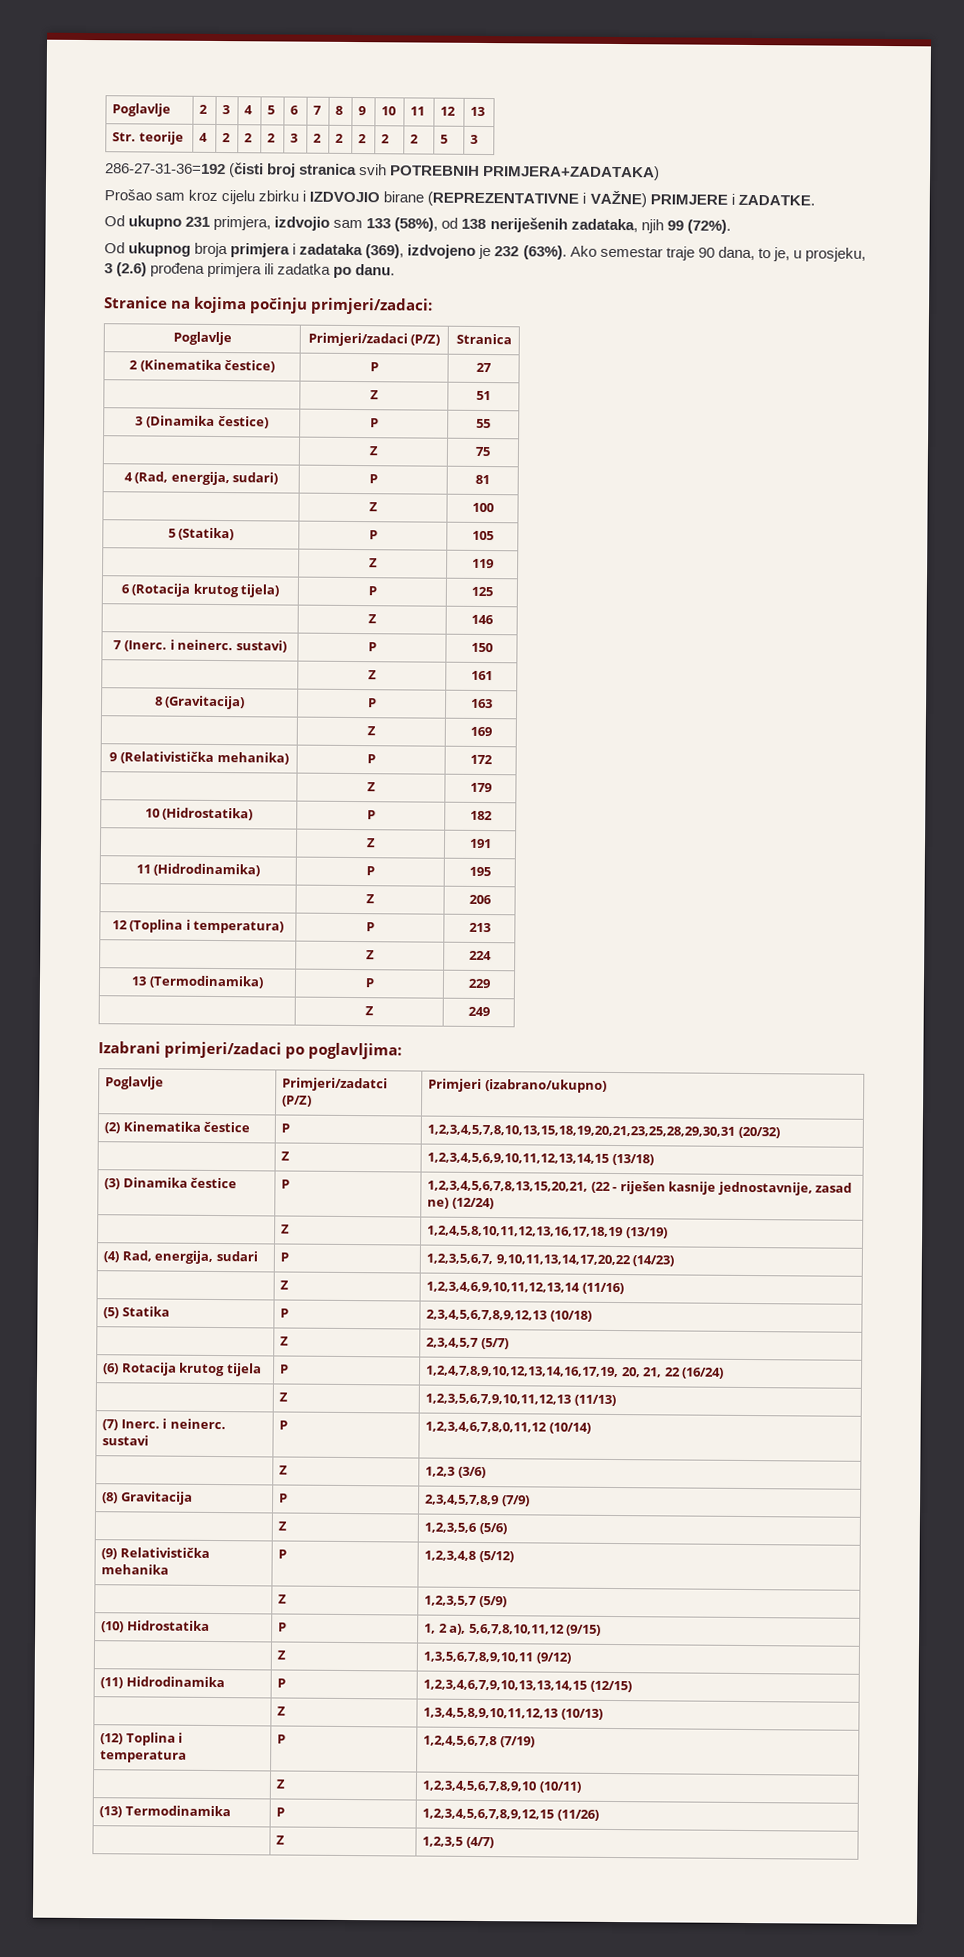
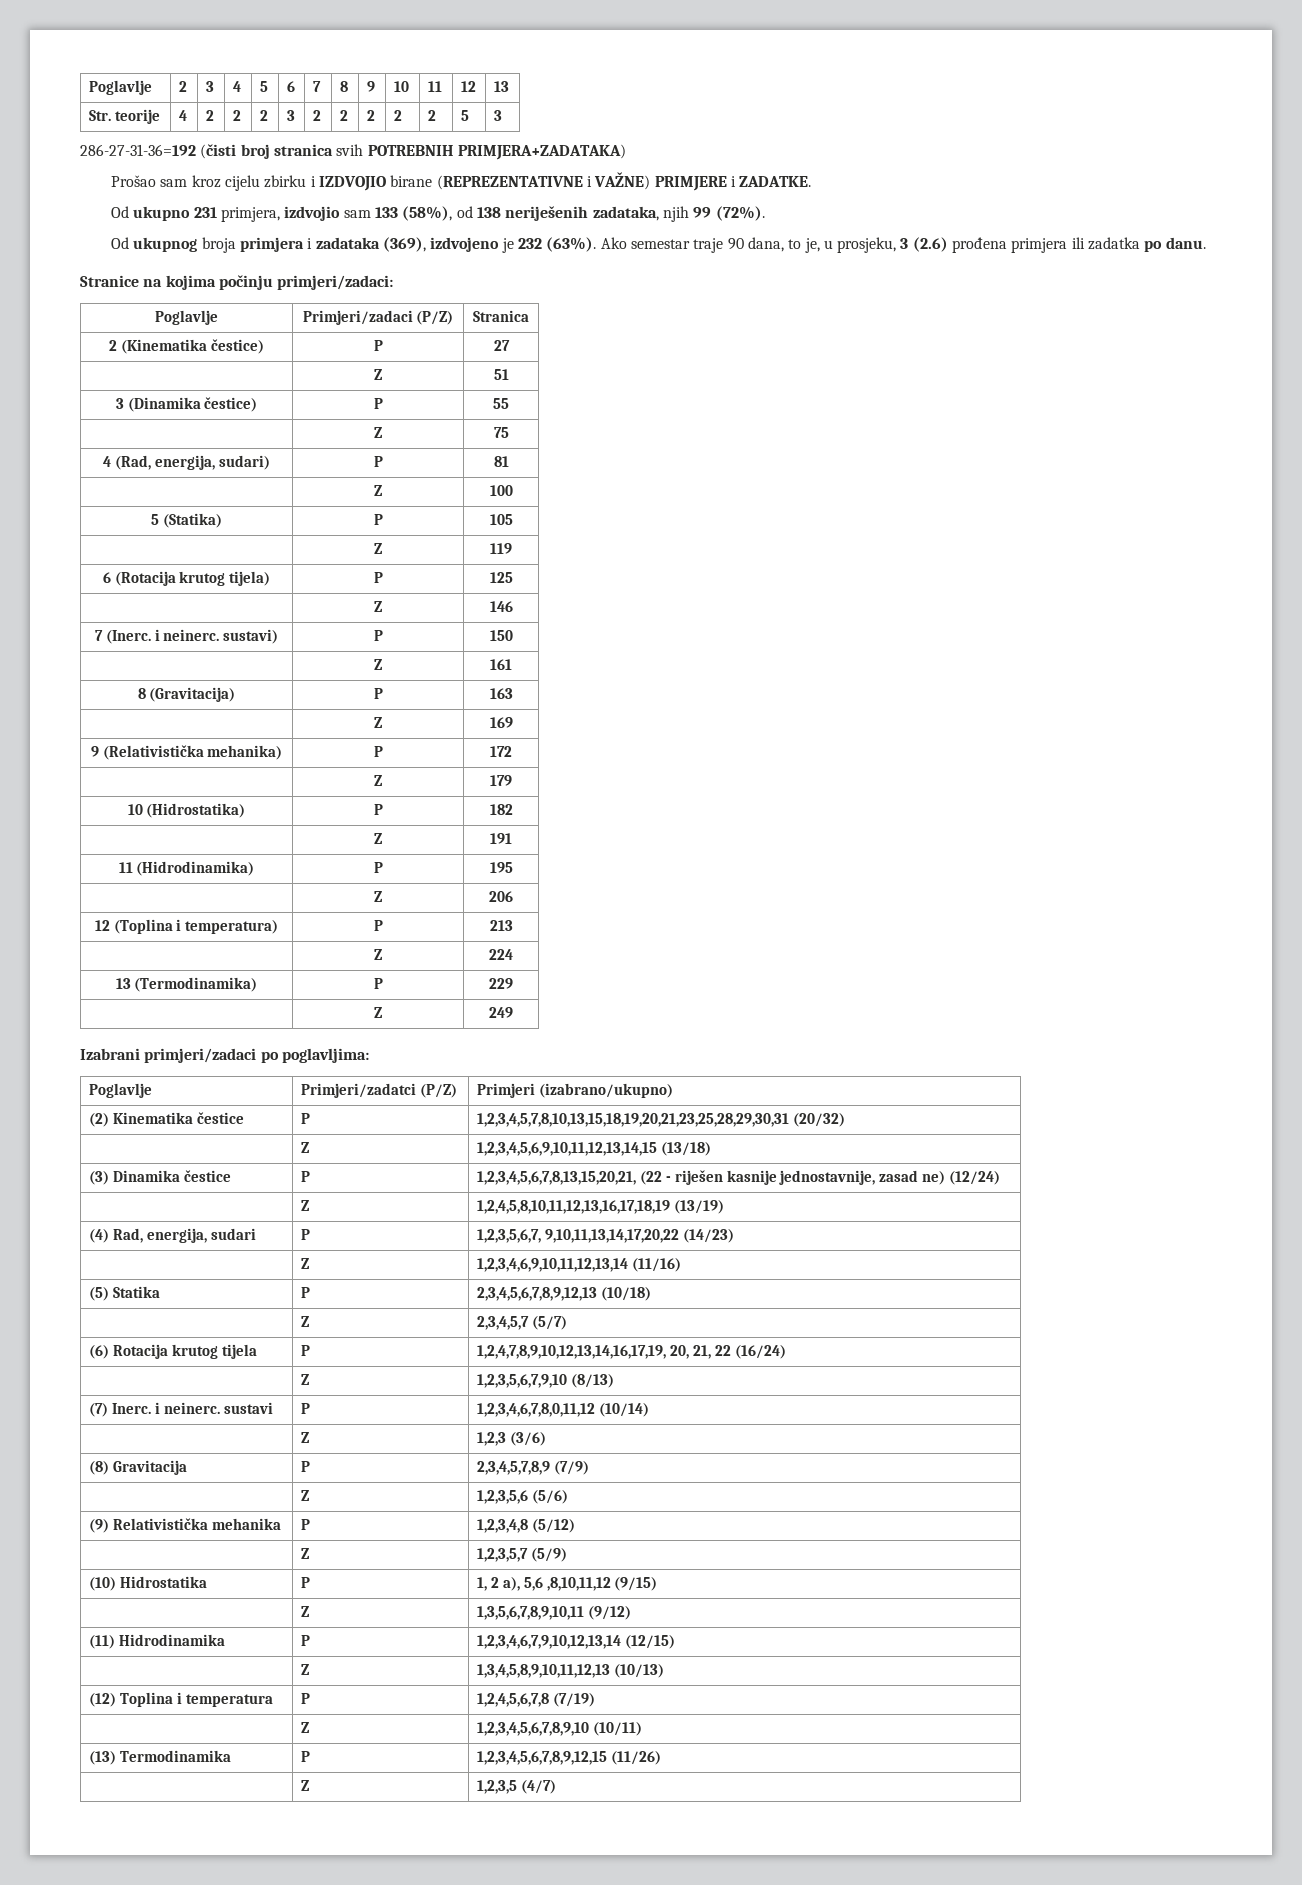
- | Z | 1,2,3,5,6,7,9,10,11,12,13 (11/13)
+ | Z | 1,2,3,5,6,7,9,10 (8/13)
- (10) Hidrostatika | P | 1, 2 a), 5,6,7,8,10,11,12 (9/15)
+ (10) Hidrostatika | P | 1, 2 a), 5,6 ,8,10,11,12 (9/15)
- (11) Hidrodinamika | P | 1,2,3,4,6,7,9,10,13,13,14,15 (12/15)
+ (11) Hidrodinamika | P | 1,2,3,4,6,7,9,10,12,13,14 (12/15)

